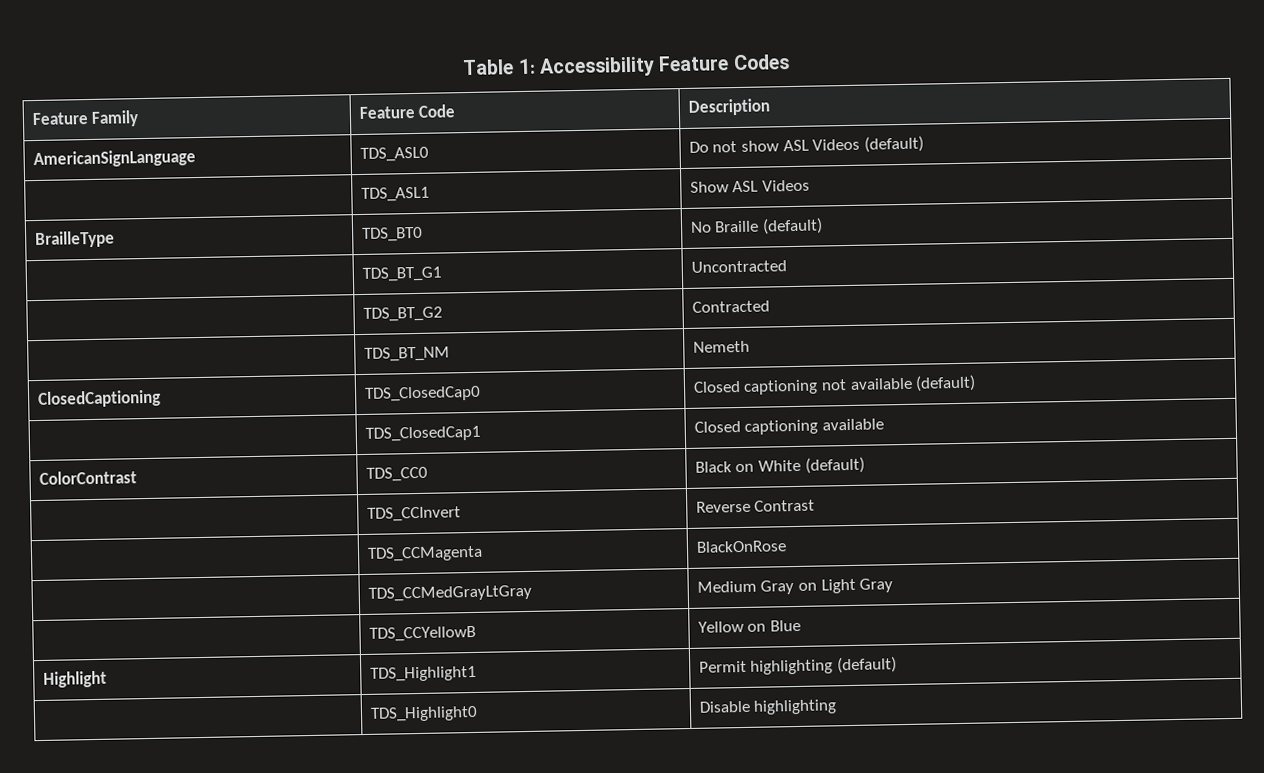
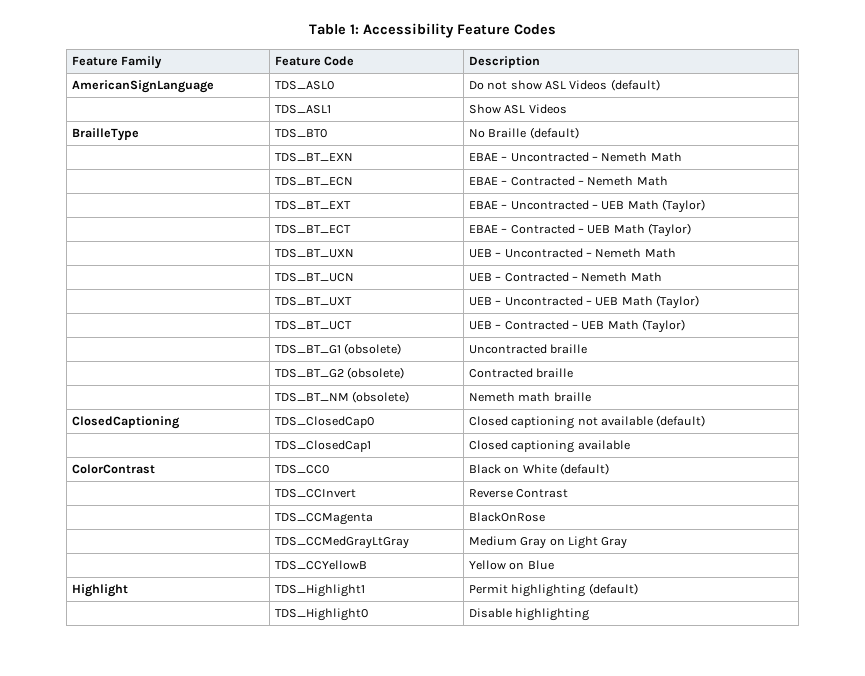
+ | TDS_BT_EXN | EBAE – Uncontracted – Nemeth Math
+ | TDS_BT_ECN | EBAE – Contracted – Nemeth Math
+ | TDS_BT_EXT | EBAE – Uncontracted – UEB Math (Taylor)
+ | TDS_BT_ECT | EBAE – Contracted – UEB Math (Taylor)
+ | TDS_BT_UXN | UEB – Uncontracted – Nemeth Math
+ | TDS_BT_UCN | UEB – Contracted – Nemeth Math
+ | TDS_BT_UXT | UEB – Uncontracted – UEB Math (Taylor)
+ | TDS_BT_UCT | UEB – Contracted – UEB Math (Taylor)
- | TDS_BT_G1 | Uncontracted
+ | TDS_BT_G1 (obsolete) | Uncontracted braille
- | TDS_BT_G2 | Contracted
+ | TDS_BT_G2 (obsolete) | Contracted braille
- | TDS_BT_NM | Nemeth
+ | TDS_BT_NM (obsolete) | Nemeth math braille

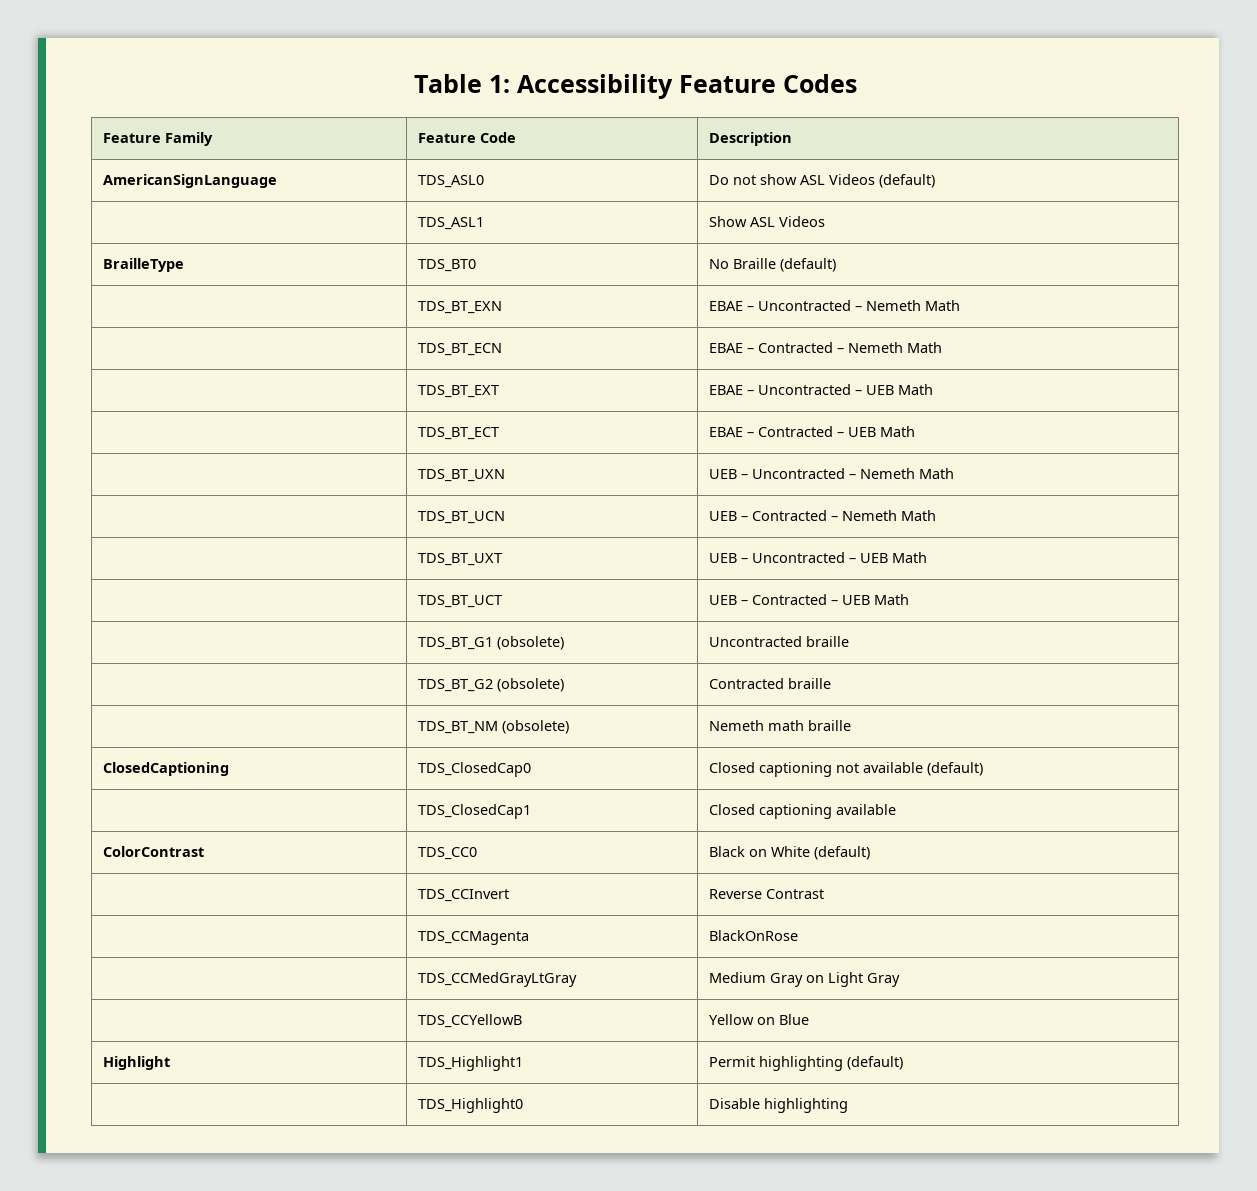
- | TDS_BT_EXT | EBAE – Uncontracted – UEB Math (Taylor)
+ | TDS_BT_EXT | EBAE – Uncontracted – UEB Math
- | TDS_BT_ECT | EBAE – Contracted – UEB Math (Taylor)
+ | TDS_BT_ECT | EBAE – Contracted – UEB Math
- | TDS_BT_UXT | UEB – Uncontracted – UEB Math (Taylor)
+ | TDS_BT_UXT | UEB – Uncontracted – UEB Math
- | TDS_BT_UCT | UEB – Contracted – UEB Math (Taylor)
+ | TDS_BT_UCT | UEB – Contracted – UEB Math

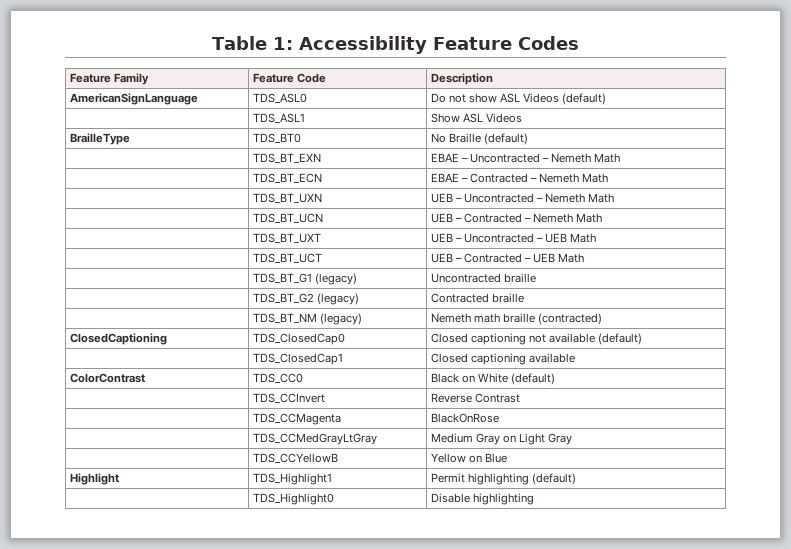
- | TDS_BT_EXT | EBAE – Uncontracted – UEB Math
- | TDS_BT_ECT | EBAE – Contracted – UEB Math
- | TDS_BT_G1 (obsolete) | Uncontracted braille
+ | TDS_BT_G1 (legacy) | Uncontracted braille
- | TDS_BT_G2 (obsolete) | Contracted braille
+ | TDS_BT_G2 (legacy) | Contracted braille
- | TDS_BT_NM (obsolete) | Nemeth math braille
+ | TDS_BT_NM (legacy) | Nemeth math braille (contracted)

